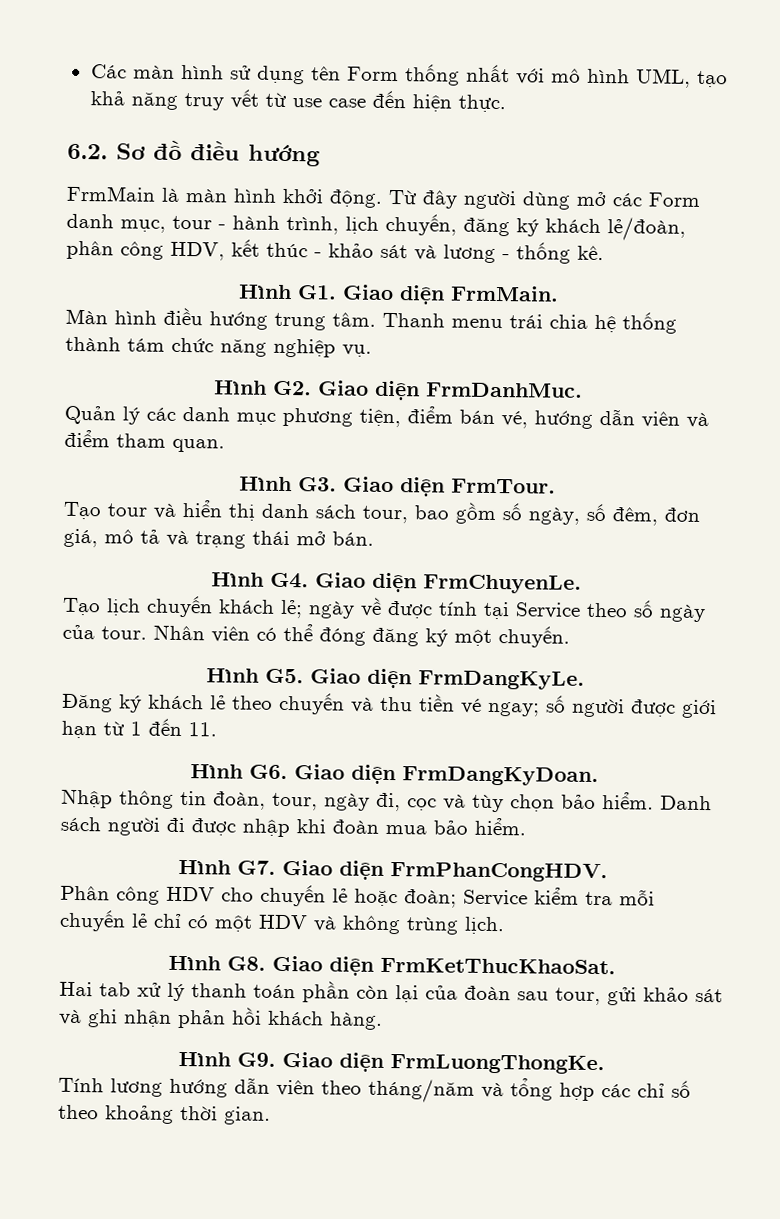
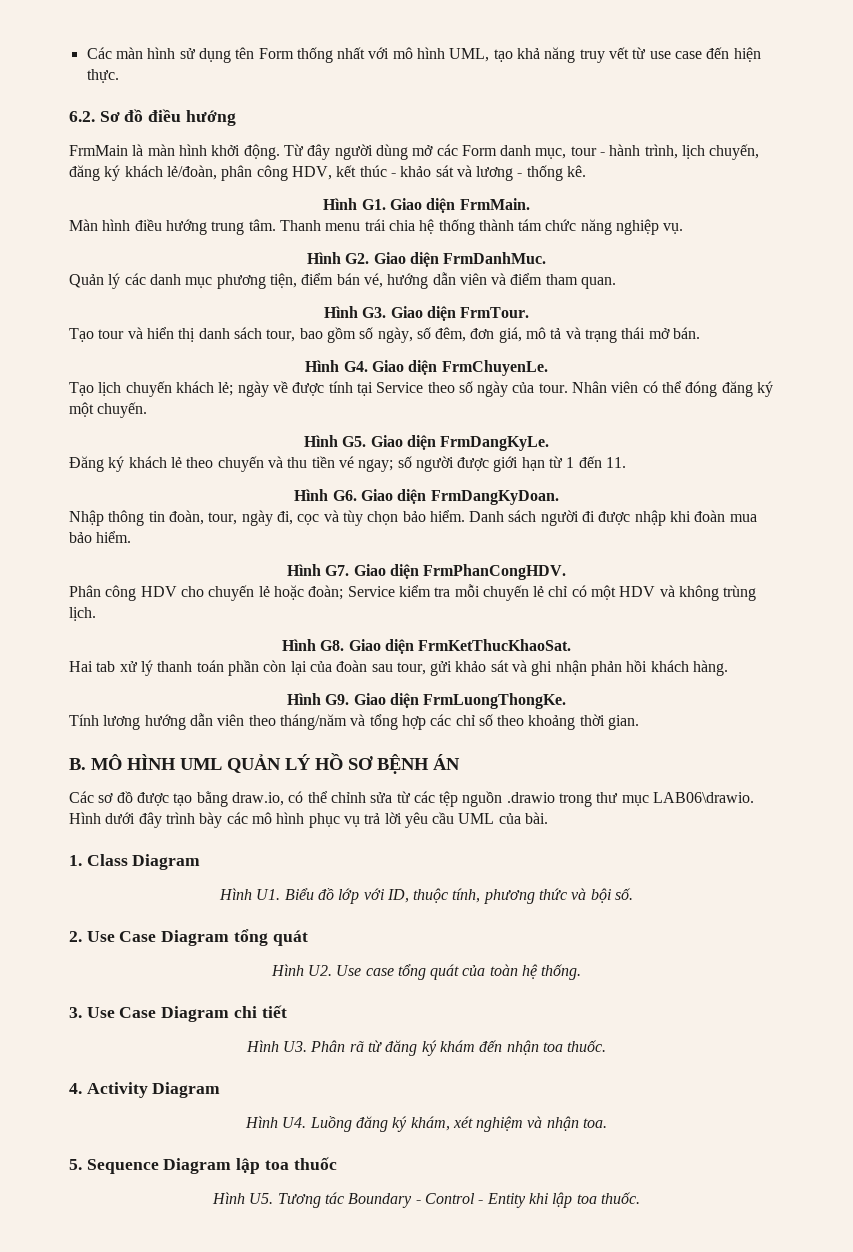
+ B. MÔ HÌNH UML QUẢN LÝ HỒ SƠ BỆNH ÁN
+ Các sơ đồ được tạo bằng draw.io, có thể chỉnh sửa từ các tệp nguồn .drawio trong thư mục LAB06\drawio. Hình dưới đây trình bày các mô hình phục vụ trả lời yêu cầu UML của bài.
+ 1. Class Diagram
+ Hình U1. Biểu đồ lớp với ID, thuộc tính, phương thức và bội số.
+ 2. Use Case Diagram tổng quát
+ Hình U2. Use case tổng quát của toàn hệ thống.
+ 3. Use Case Diagram chi tiết
+ Hình U3. Phân rã từ đăng ký khám đến nhận toa thuốc.
+ 4. Activity Diagram
+ Hình U4. Luồng đăng ký khám, xét nghiệm và nhận toa.
+ 5. Sequence Diagram lập toa thuốc
+ Hình U5. Tương tác Boundary - Control - Entity khi lập toa thuốc.

